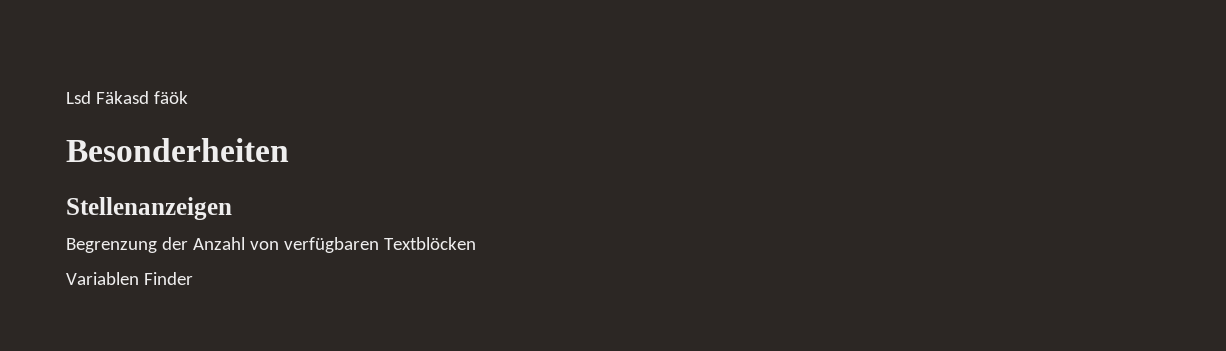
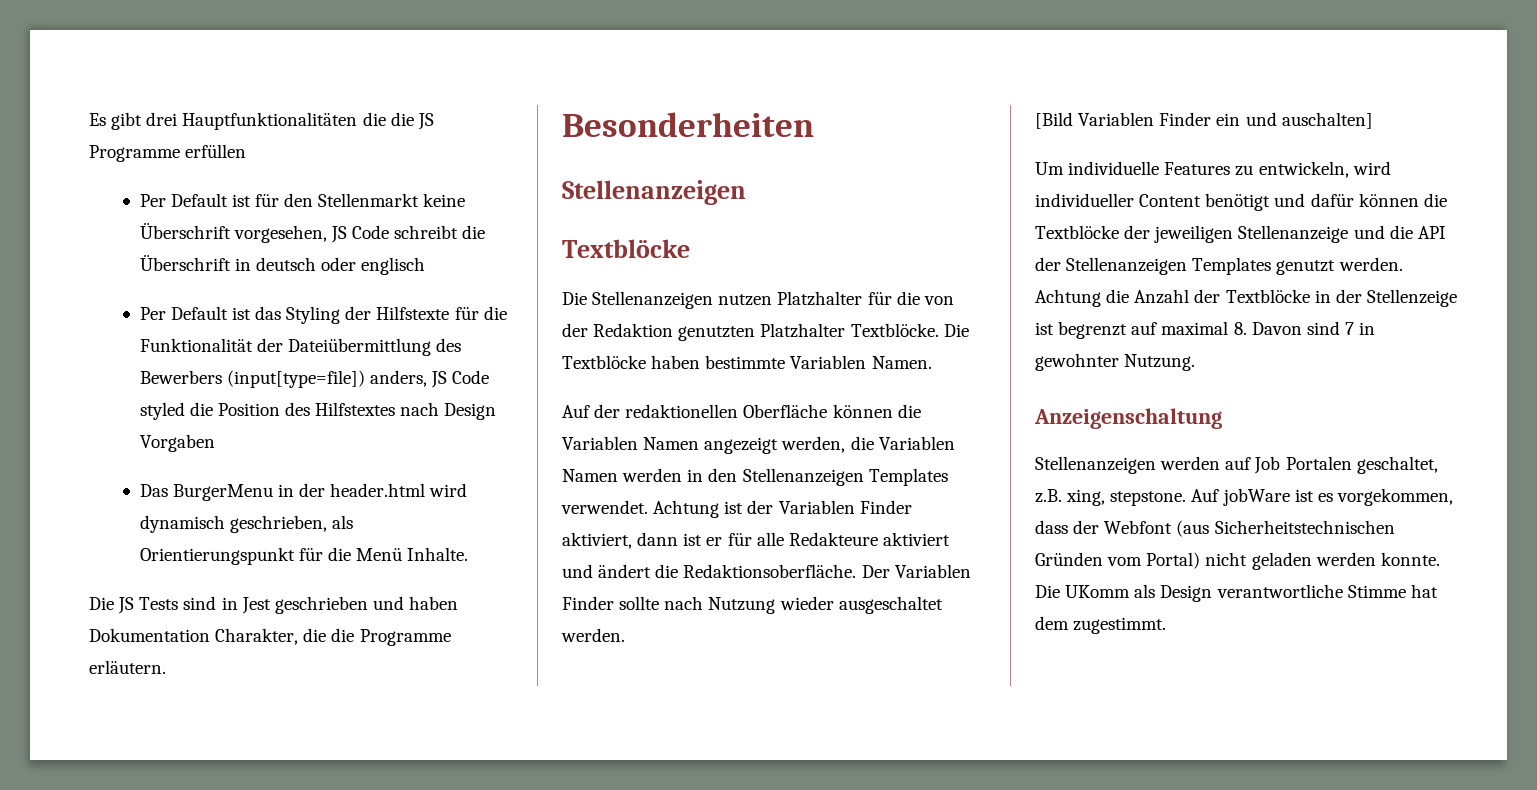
- Lsd Fäkasd fäök
+ Es gibt drei Hauptfunktionalitäten die die JS Programme erfüllen
+ Per Default ist für den Stellenmarkt keine Überschrift vorgesehen, JS Code schreibt die Überschrift in deutsch oder englisch
+ Per Default ist das Styling der Hilfstexte für die Funktionalität der Dateiübermittlung des Bewerbers (input[type=file]) anders, JS Code styled die Position des Hilfstextes nach Design Vorgaben
+ Das BurgerMenu in der header.html wird dynamisch geschrieben, als Orientierungspunkt für die Menü Inhalte.
+ Die JS Tests sind in Jest geschrieben und haben Dokumentation Charakter, die die Programme erläutern.
  Besonderheiten
  Stellenanzeigen
- Begrenzung der Anzahl von verfügbaren Textblöcken
- Variablen Finder
+ Textblöcke
+ Die Stellenanzeigen nutzen Platzhalter für die von der Redaktion genutzten Platzhalter Textblöcke. Die Textblöcke haben bestimmte Variablen Namen.
+ Auf der redaktionellen Oberfläche können die Variablen Namen angezeigt werden, die Variablen Namen werden in den Stellenanzeigen Templates verwendet. Achtung ist der Variablen Finder aktiviert, dann ist er für alle Redakteure aktiviert und ändert die Redaktionsoberfläche. Der Variablen Finder sollte nach Nutzung wieder ausgeschaltet werden.
+ [Bild Variablen Finder ein und auschalten]
+ Um individuelle Features zu entwickeln, wird individueller Content benötigt und dafür können die Textblöcke der jeweiligen Stellenanzeige und die API der Stellenanzeigen Templates genutzt werden. Achtung die Anzahl der Textblöcke in der Stellenzeige ist begrenzt auf maximal 8. Davon sind 7 in gewohnter Nutzung.
+ Anzeigenschaltung
+ Stellenanzeigen werden auf Job Portalen geschaltet, z.B. xing, stepstone. Auf jobWare ist es vorgekommen, dass der Webfont (aus Sicherheitstechnischen Gründen vom Portal) nicht geladen werden konnte. Die UKomm als Design verantwortliche Stimme hat dem zugestimmt.

